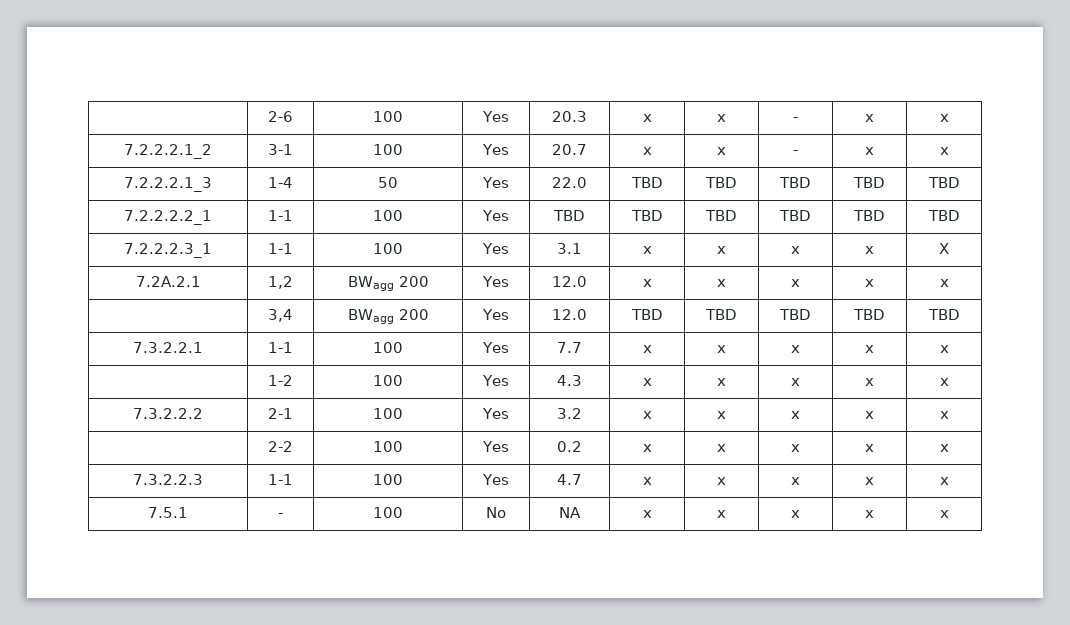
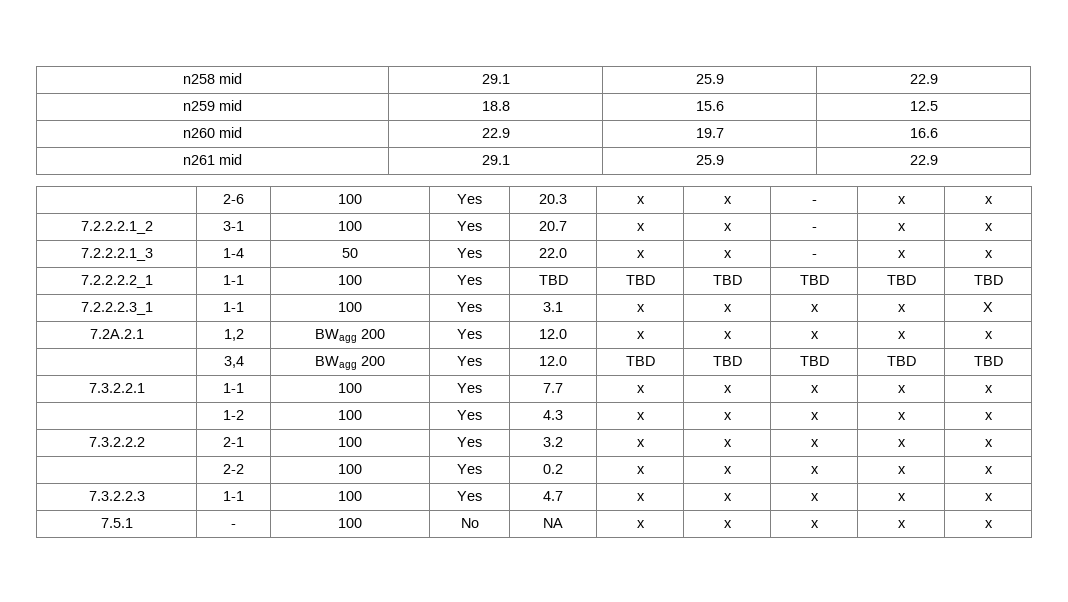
+ n258 mid | 29.1 | 25.9 | 22.9
+ n259 mid | 18.8 | 15.6 | 12.5
+ n260 mid | 22.9 | 19.7 | 16.6
+ n261 mid | 29.1 | 25.9 | 22.9
- 7.2.2.2.1_3 | 1-4 | 50 | Yes | 22.0 | TBD | TBD | TBD | TBD | TBD
+ 7.2.2.2.1_3 | 1-4 | 50 | Yes | 22.0 | x | x | - | x | x

